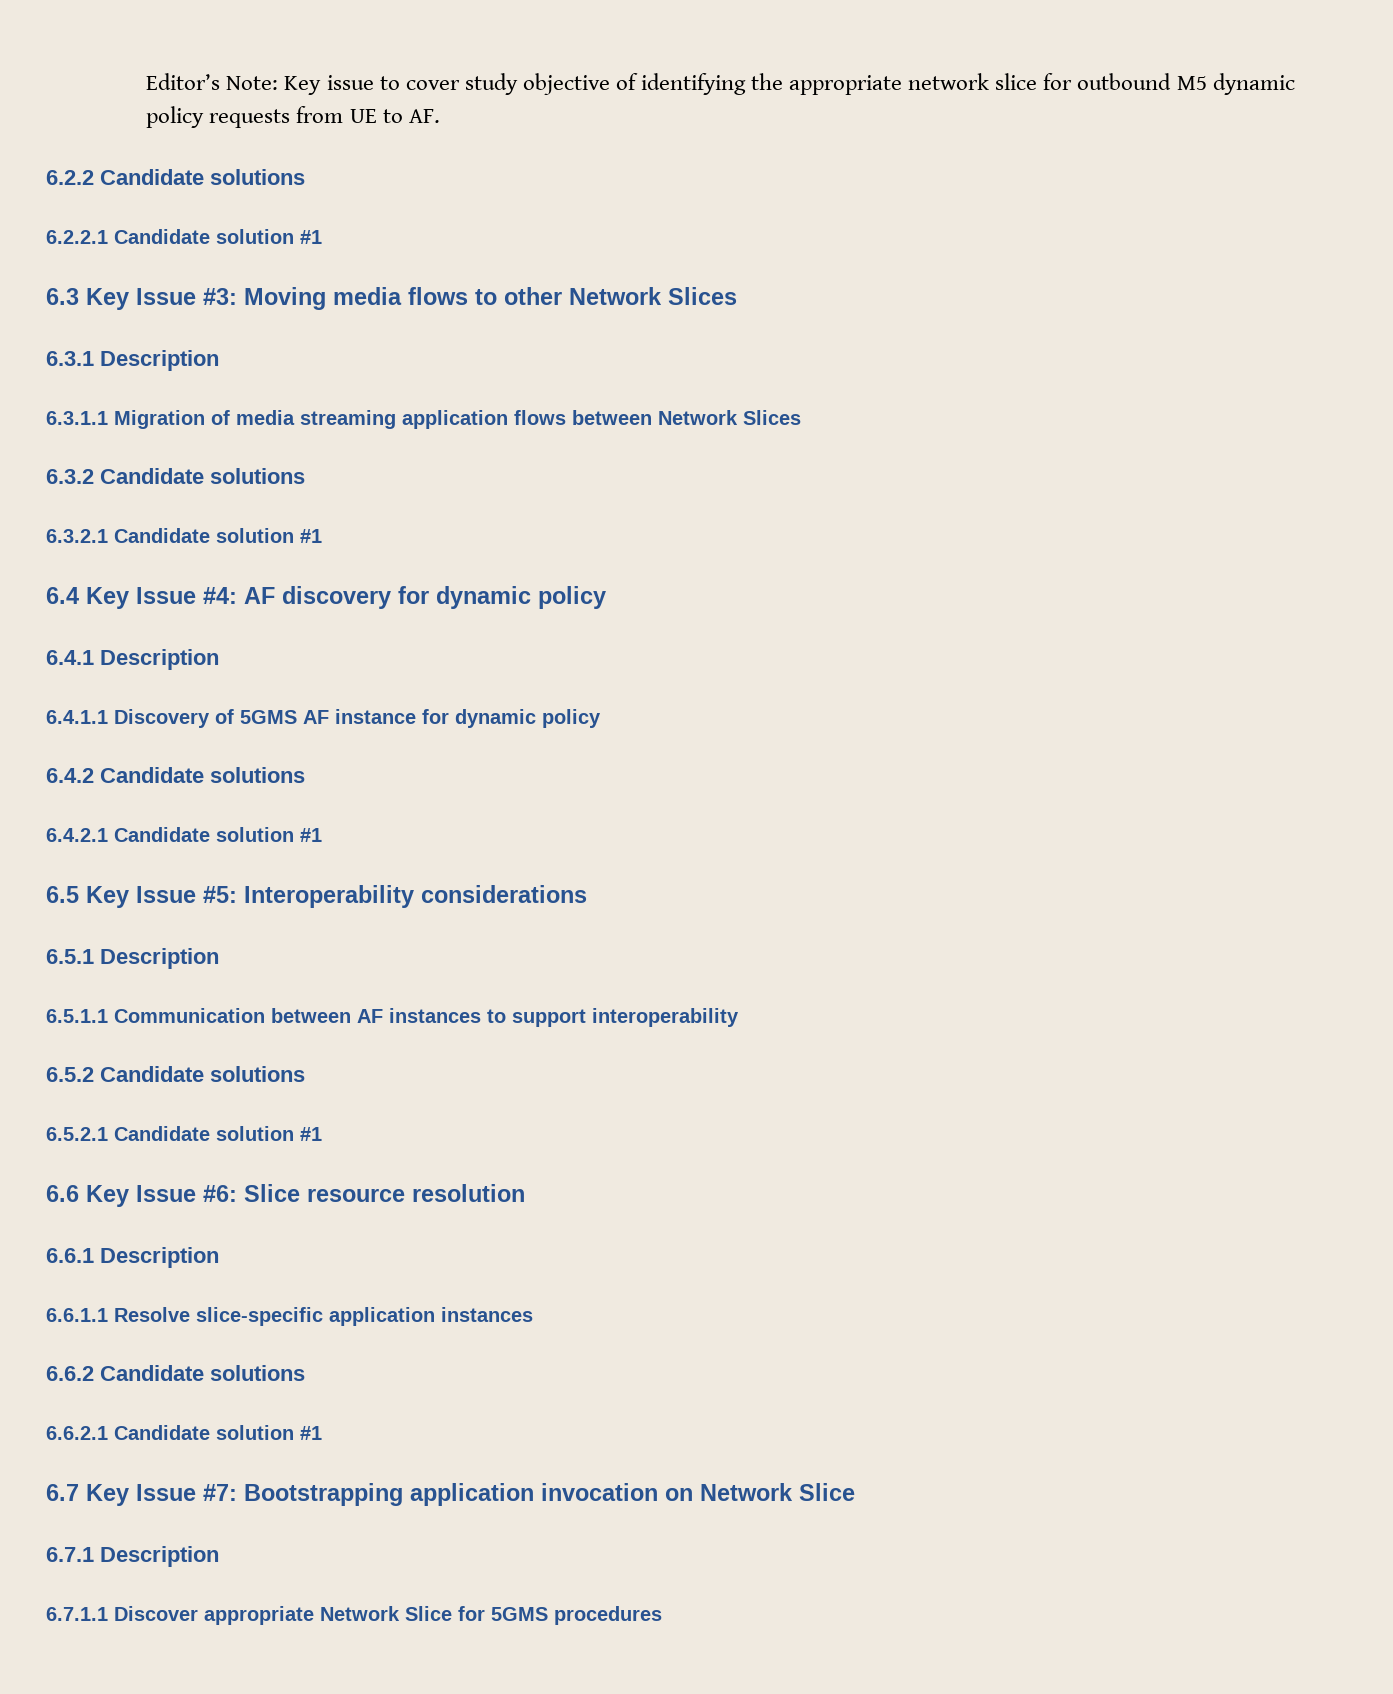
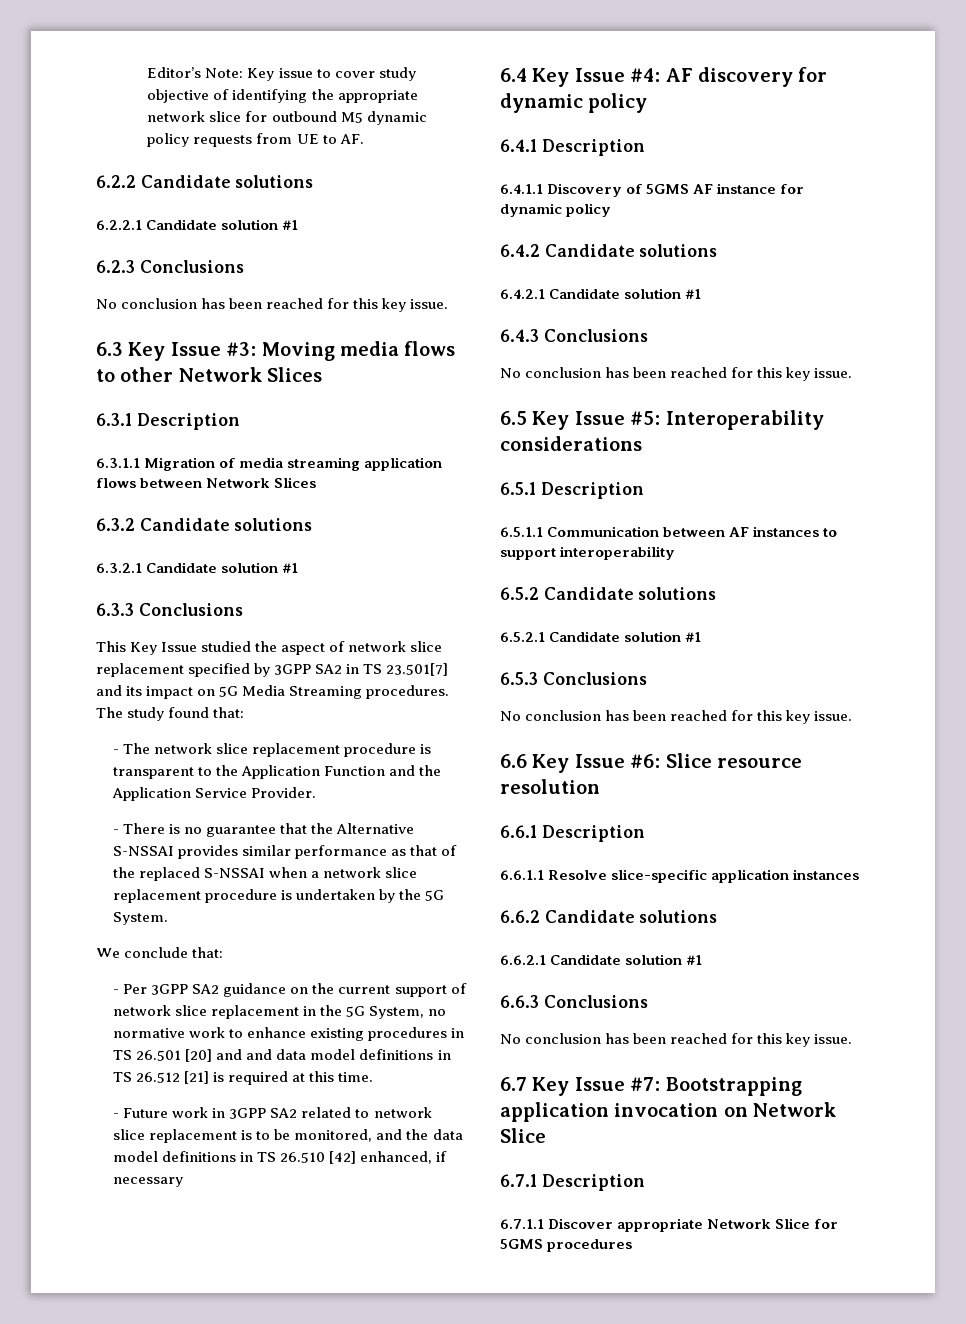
+ 6.2.3 Conclusions
+ No conclusion has been reached for this key issue.
+ 6.3.3 Conclusions
+ This Key Issue studied the aspect of network slice replacement specified by 3GPP SA2 in TS 23.501[7] and its impact on 5G Media Streaming procedures. The study found that:
+ - The network slice replacement procedure is transparent to the Application Function and the Application Service Provider.
+ - There is no guarantee that the Alternative S-NSSAI provides similar performance as that of the replaced S-NSSAI when a network slice replacement procedure is undertaken by the 5G System.
+ We conclude that:
+ - Per 3GPP SA2 guidance on the current support of network slice replacement in the 5G System, no normative work to enhance existing procedures in TS 26.501 [20] and and data model definitions in TS 26.512 [21] is required at this time.
+ - Future work in 3GPP SA2 related to network slice replacement is to be monitored, and the data model definitions in TS 26.510 [42] enhanced, if necessary
+ 6.4.3 Conclusions
+ No conclusion has been reached for this key issue.
+ 6.5.3 Conclusions
+ No conclusion has been reached for this key issue.
+ 6.6.3 Conclusions
+ No conclusion has been reached for this key issue.

